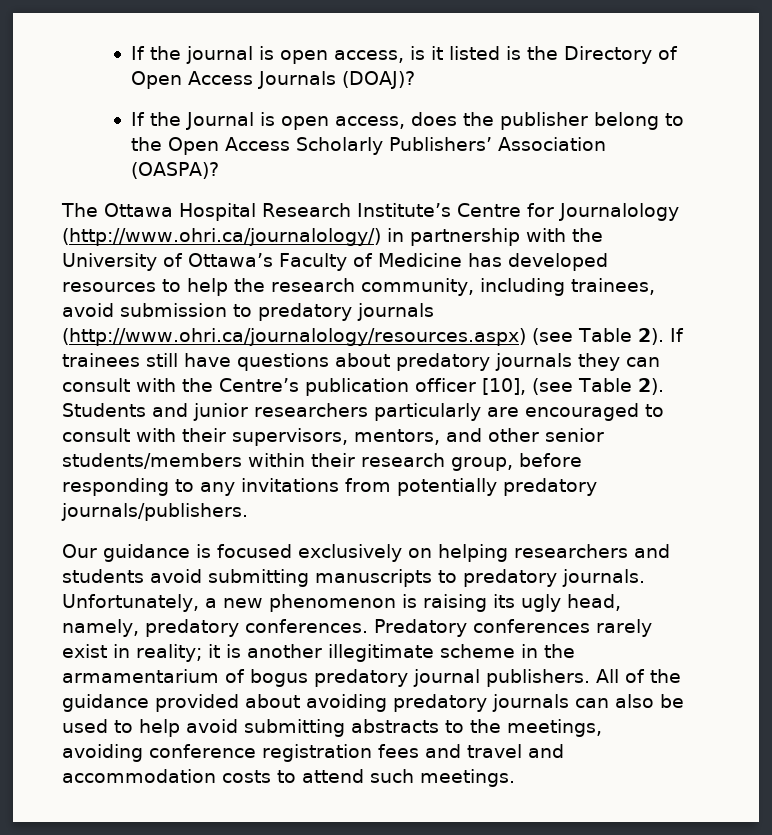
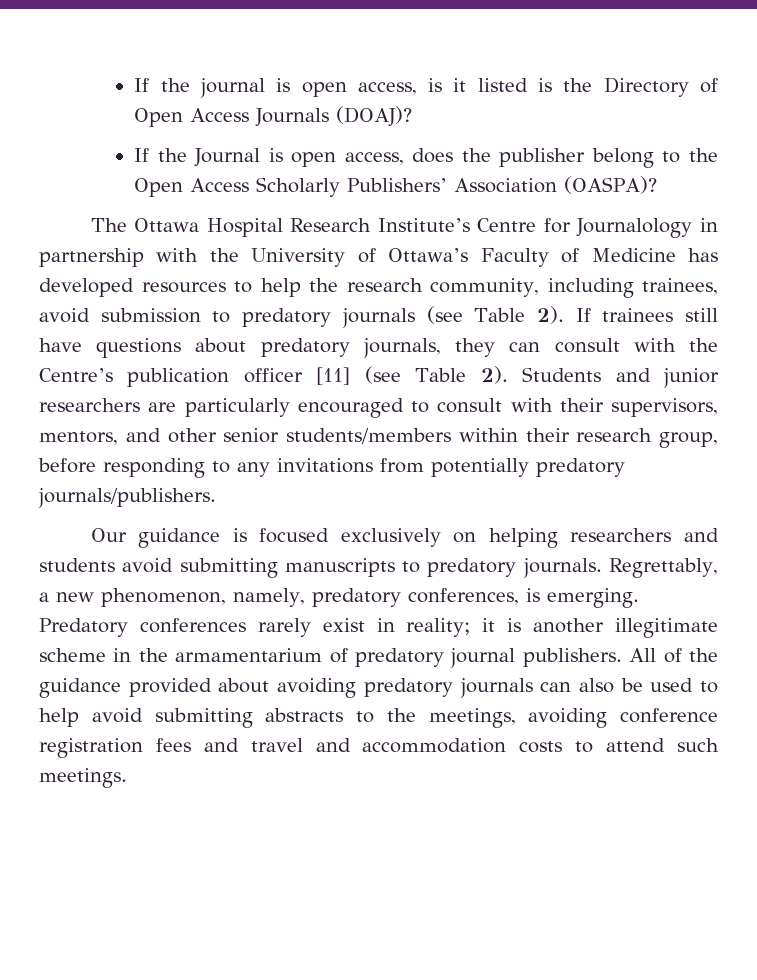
- The Ottawa Hospital Research Institute’s Centre for Journalology (http://www.ohri.ca/journalology/) in partnership with the University of Ottawa’s Faculty of Medicine has developed resources to help the research community, including trainees, avoid submission to predatory journals (http://www.ohri.ca/journalology/resources.aspx) (see Table 2).
+ The Ottawa Hospital Research Institute’s Centre for Journalology in partnership with the University of Ottawa’s Faculty of Medicine has developed resources to help the research community, including trainees, avoid submission to predatory journals (see Table 2).
- If trainees still have questions about predatory journals they can consult with the Centre’s publication officer [10], (see Table 2).
+ If trainees still have questions about predatory journals, they can consult with the Centre’s publication officer [11] (see Table 2).
- Students and junior researchers particularly are encouraged to consult with their supervisors, mentors, and other senior students/members within their research group, before responding to any invitations from potentially predatory journals/publishers.
+ Students and junior researchers are particularly encouraged to consult with their supervisors, mentors, and other senior students/members within their research group, before responding to any invitations from potentially predatory journals/publishers.
- Unfortunately, a new phenomenon is raising its ugly head, namely, predatory conferences.
+ Regrettably, a new phenomenon, namely, predatory conferences, is emerging.
- Predatory conferences rarely exist in reality; it is another illegitimate scheme in the armamentarium of bogus predatory journal publishers.
+ Predatory conferences rarely exist in reality; it is another illegitimate scheme in the armamentarium of predatory journal publishers.

